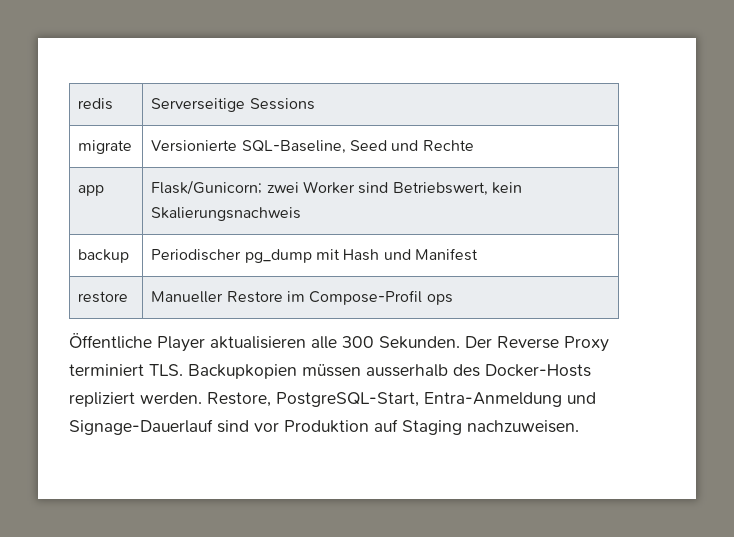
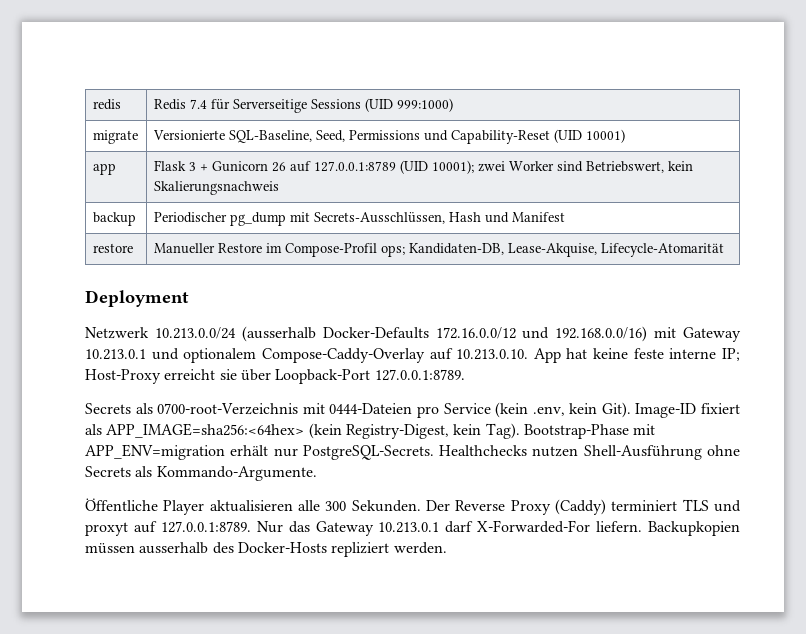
- redis | Serverseitige Sessions
+ redis | Redis 7.4 für Serverseitige Sessions (UID 999:1000)
- migrate | Versionierte SQL-Baseline, Seed und Rechte
- app | Flask/Gunicorn; zwei Worker sind Betriebswert, kein Skalierungsnachweis
+ migrate | Versionierte SQL-Baseline, Seed, Permissions und Capability-Reset (UID 10001)
+ app | Flask 3 + Gunicorn 26 auf 127.0.0.1:8789 (UID 10001); zwei Worker sind Betriebswert, kein Skalierungsnachweis
- backup | Periodischer pg_dump mit Hash und Manifest
+ backup | Periodischer pg_dump mit Secrets-Ausschlüssen, Hash und Manifest
- restore | Manueller Restore im Compose-Profil ops
+ restore | Manueller Restore im Compose-Profil ops; Kandidaten-DB, Lease-Akquise, Lifecycle-Atomarität
+ Deployment
+ Netzwerk 10.213.0.0/24 (ausserhalb Docker-Defaults 172.16.0.0/12 und 192.168.0.0/16) mit Gateway 10.213.0.1 und optionalem Compose-Caddy-Overlay auf 10.213.0.10. App hat keine feste interne IP; Host-Proxy erreicht sie über Loopback-Port 127.0.0.1:8789.
+ Secrets als 0700-root-Verzeichnis mit 0444-Dateien pro Service (kein .env, kein Git). Image-ID fixiert als APP_IMAGE=sha256:<64hex> (kein Registry-Digest, kein Tag). Bootstrap-Phase mit APP_ENV=migration erhält nur PostgreSQL-Secrets. Healthchecks nutzen Shell-Ausführung ohne Secrets als Kommando-Argumente.
- Der Reverse Proxy terminiert TLS. Backupkopien müssen ausserhalb des Docker-Hosts repliziert werden. Restore, PostgreSQL-Start, Entra-Anmeldung und Signage-Dauerlauf sind vor Produktion auf Staging nachzuweisen.
+ Der Reverse Proxy (Caddy) terminiert TLS und proxyt auf 127.0.0.1:8789. Nur das Gateway 10.213.0.1 darf X-Forwarded-For liefern. Backupkopien müssen ausserhalb des Docker-Hosts repliziert werden.

